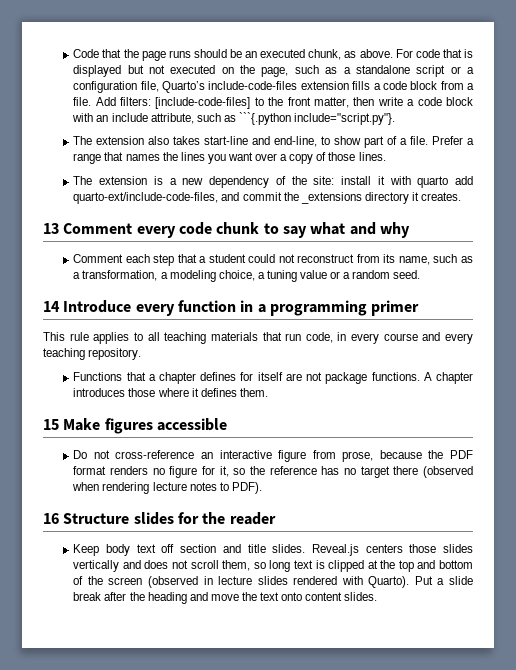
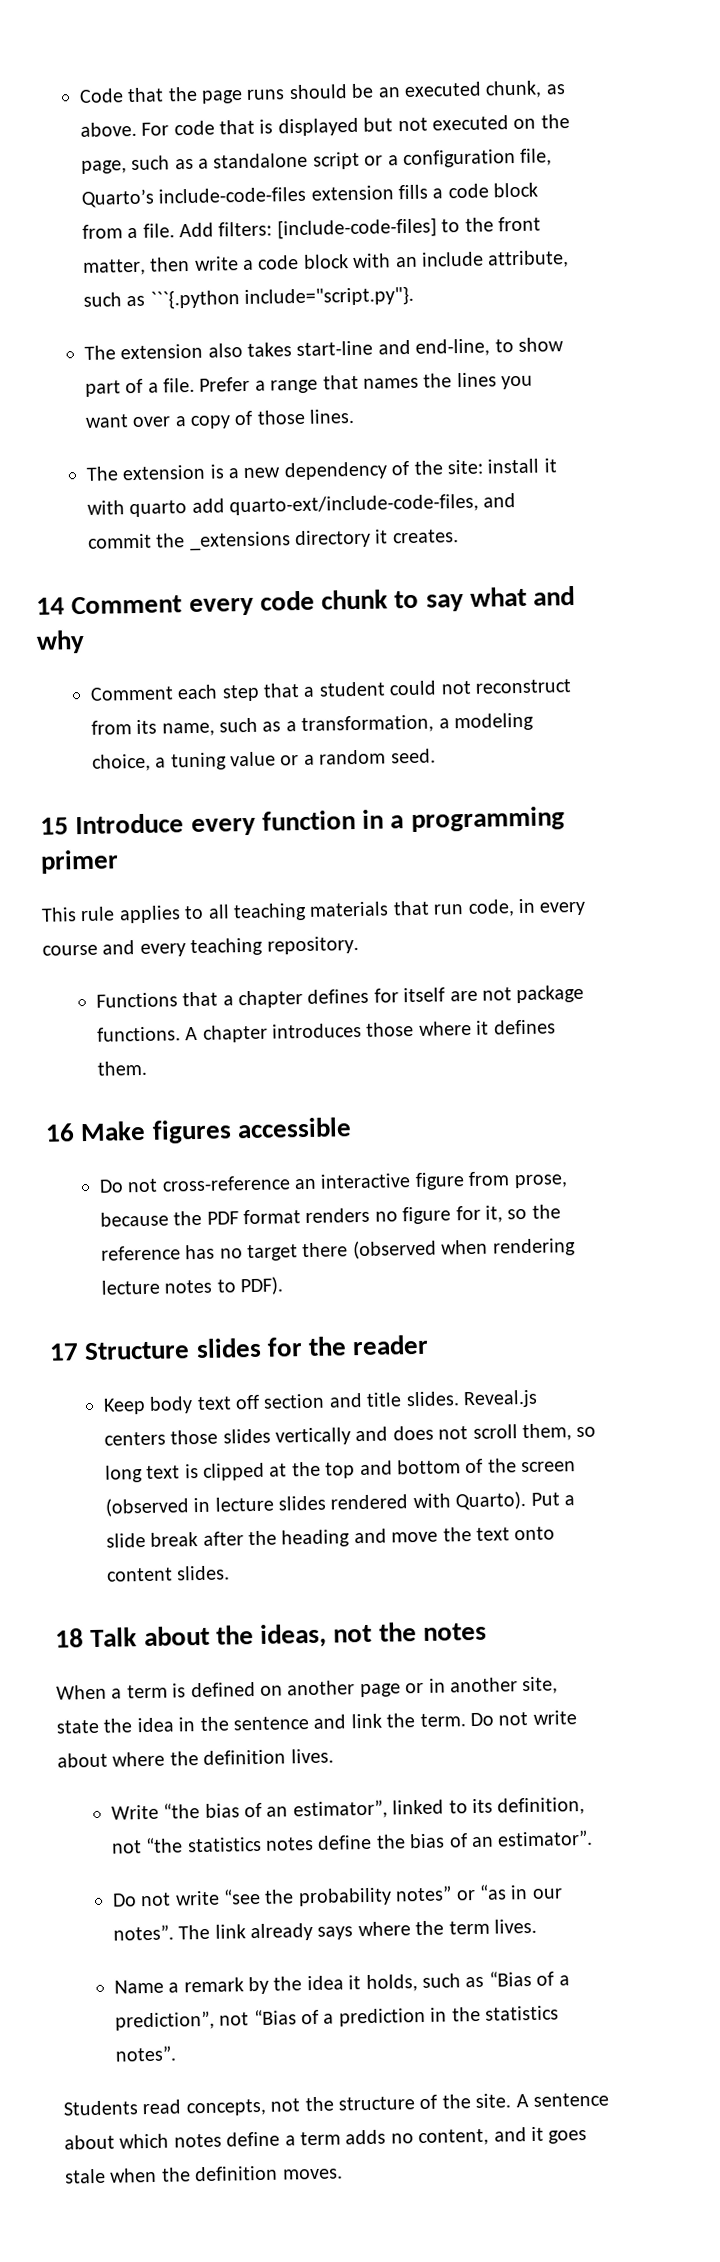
- 13 Comment every code chunk to say what and why
+ 14 Comment every code chunk to say what and why
- 14 Introduce every function in a programming primer
+ 15 Introduce every function in a programming primer
- 15 Make figures accessible
+ 16 Make figures accessible
- 16 Structure slides for the reader
+ 17 Structure slides for the reader
+ 18 Talk about the ideas, not the notes
+ When a term is defined on another page or in another site, state the idea in the sentence and link the term. Do not write about where the definition lives.
+ Write “the bias of an estimator”, linked to its definition, not “the statistics notes define the bias of an estimator”.
+ Do not write “see the probability notes” or “as in our notes”. The link already says where the term lives.
+ Name a remark by the idea it holds, such as “Bias of a prediction”, not “Bias of a prediction in the statistics notes”.
+ Students read concepts, not the structure of the site. A sentence about which notes define a term adds no content, and it goes stale when the definition moves.

